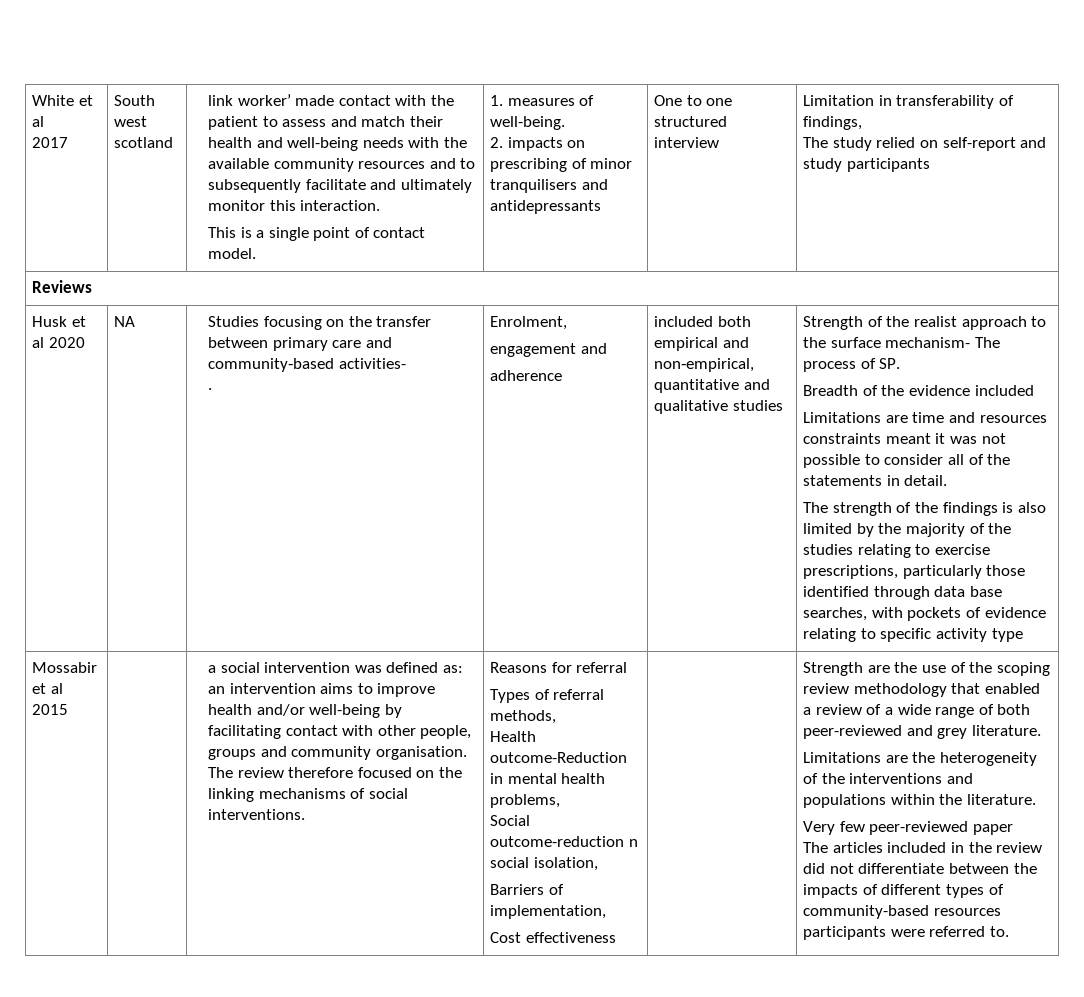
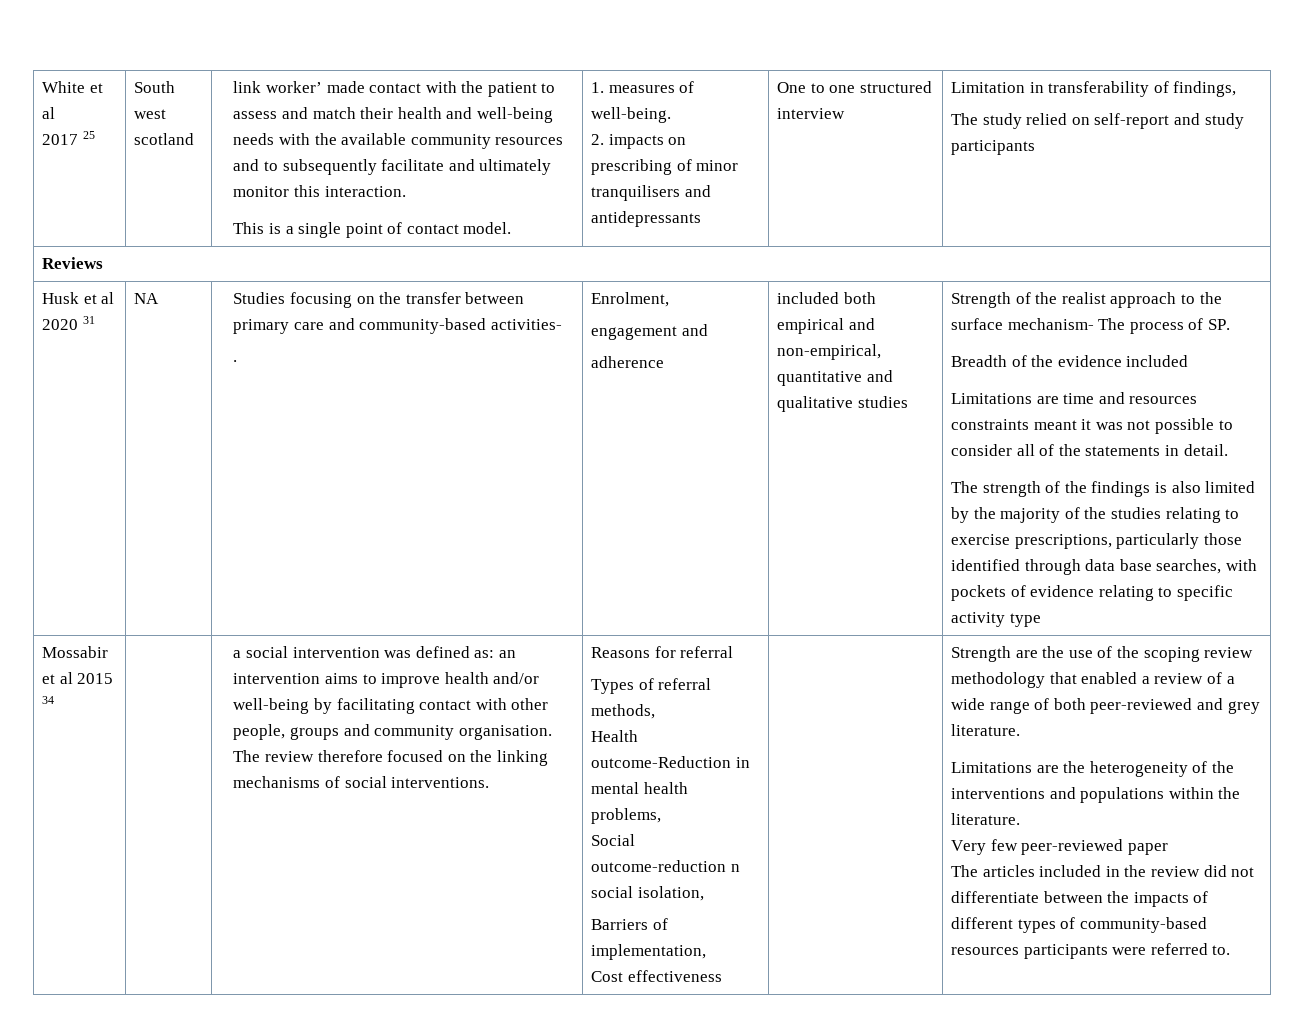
- 2017
+ 2017 25
- Husk et al 2020
+ Husk et al 2020 31
- Mossabir et al 2015
+ Mossabir et al 2015 34

